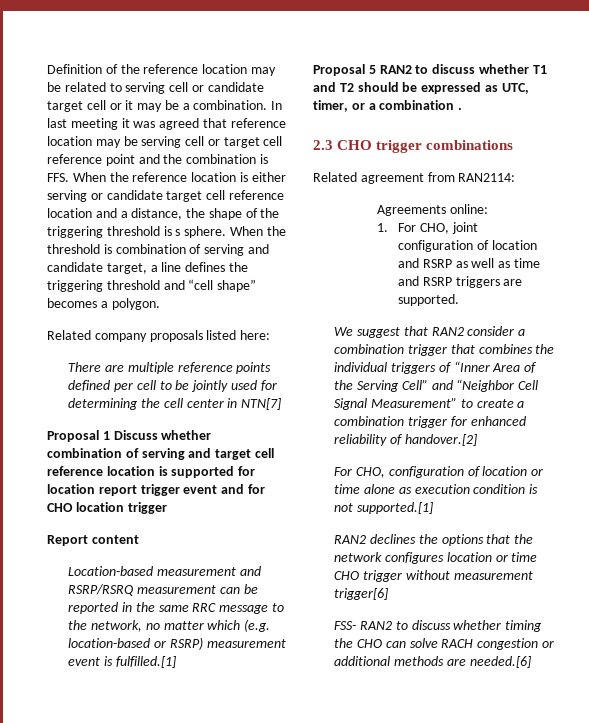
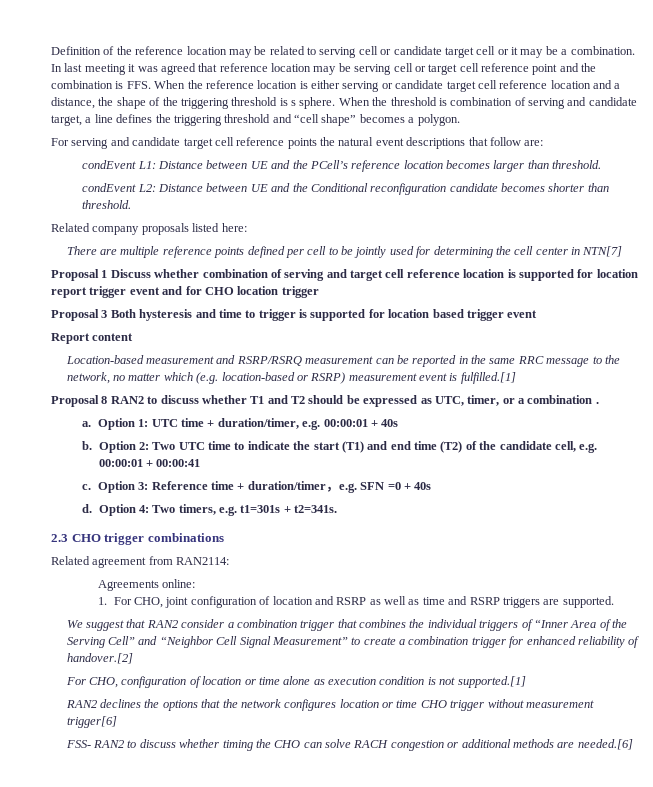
+ For serving and candidate target cell reference points the natural event descriptions that follow are:
+ condEvent L1: Distance between UE and the PCell’s reference location becomes larger than threshold.
+ condEvent L2: Distance between UE and the Conditional reconfiguration candidate becomes shorter than threshold.
+ Proposal 3 Both hysteresis and time to trigger is supported for location based trigger event
- Proposal 5 RAN2 to discuss whether T1 and T2 should be expressed as UTC, timer, or a combination .
+ Proposal 8 RAN2 to discuss whether T1 and T2 should be expressed as UTC, timer, or a combination .
+ a. Option 1: UTC time + duration/timer, e.g. 00:00:01 + 40s
+ b. Option 2: Two UTC time to indicate the start (T1) and end time (T2) of the candidate cell, e.g. 00:00:01 + 00:00:41
+ c. Option 3: Reference time + duration/timer，e.g. SFN =0 + 40s
+ d. Option 4: Two timers, e.g. t1=301s + t2=341s.

